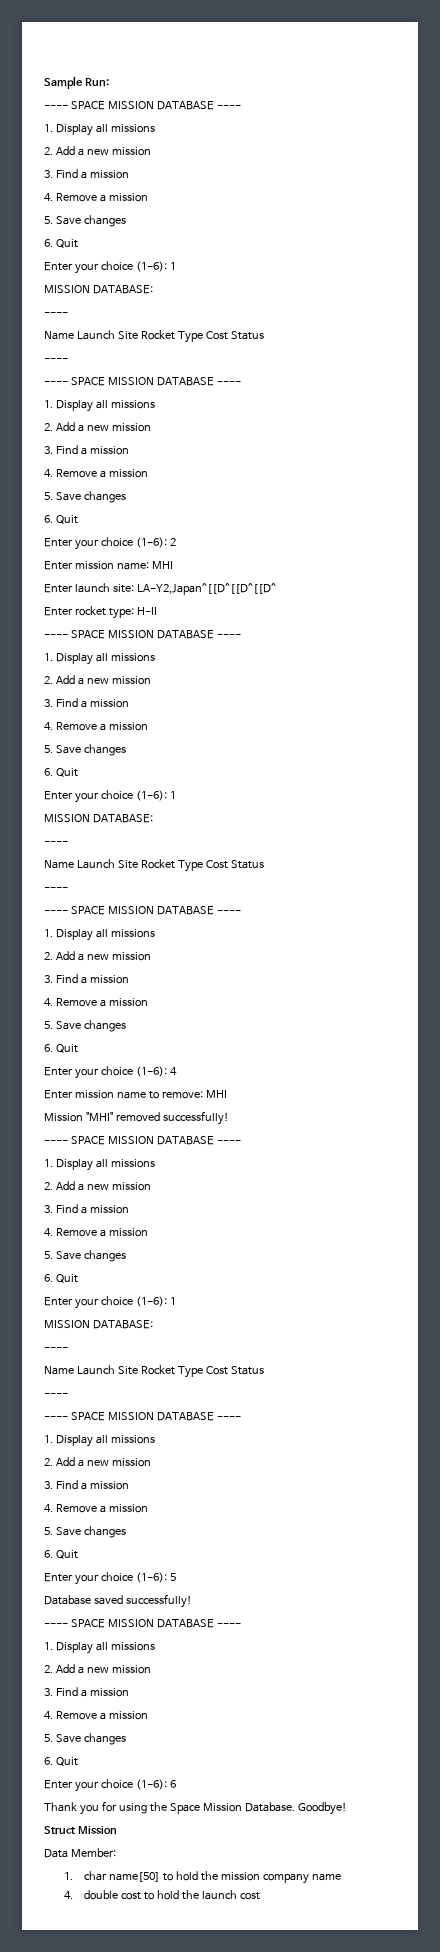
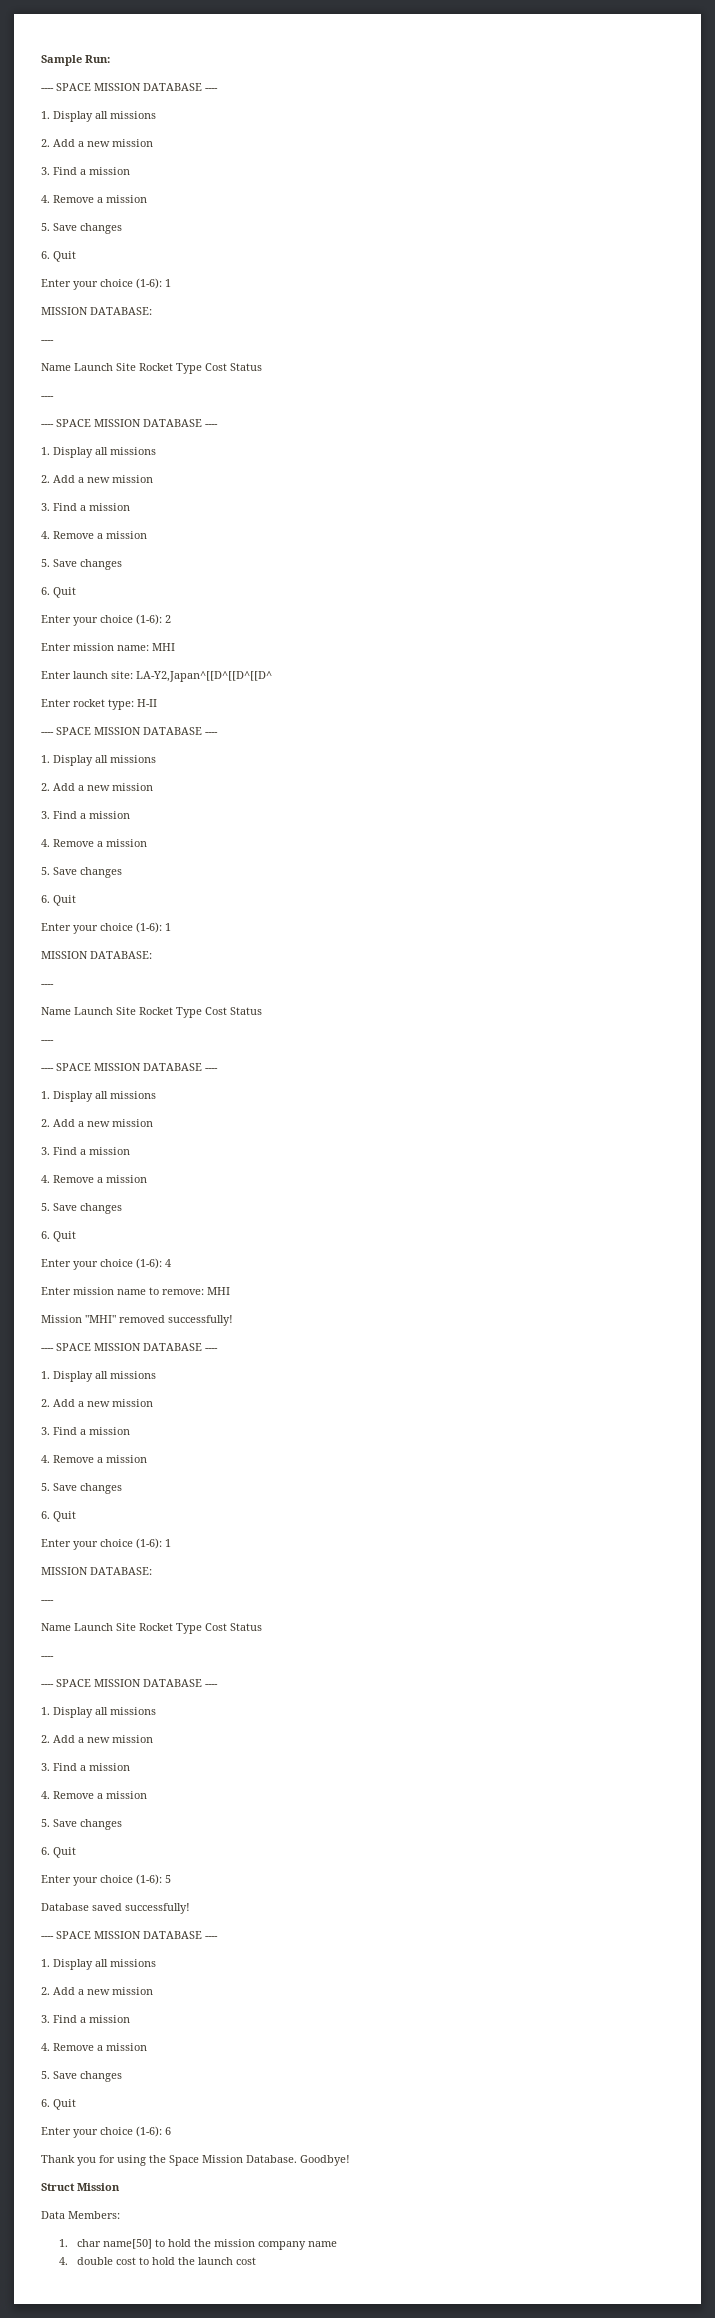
- Data Member:
+ Data Members:

